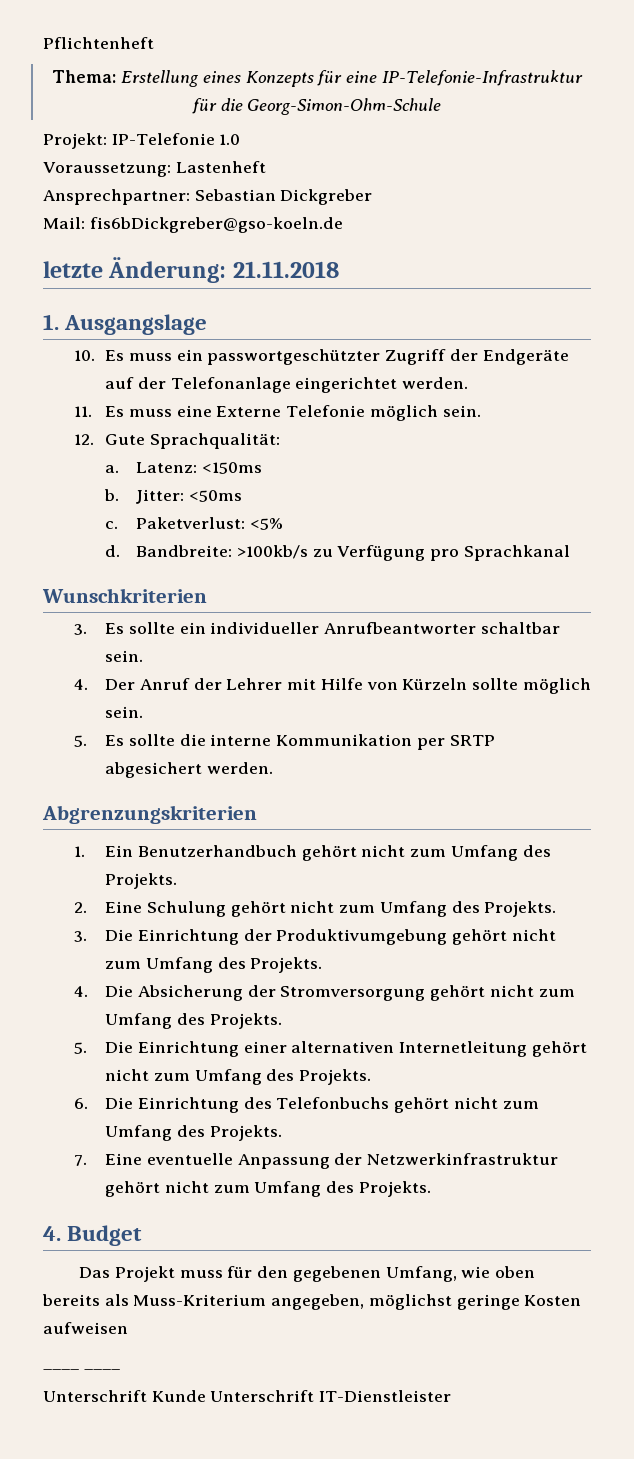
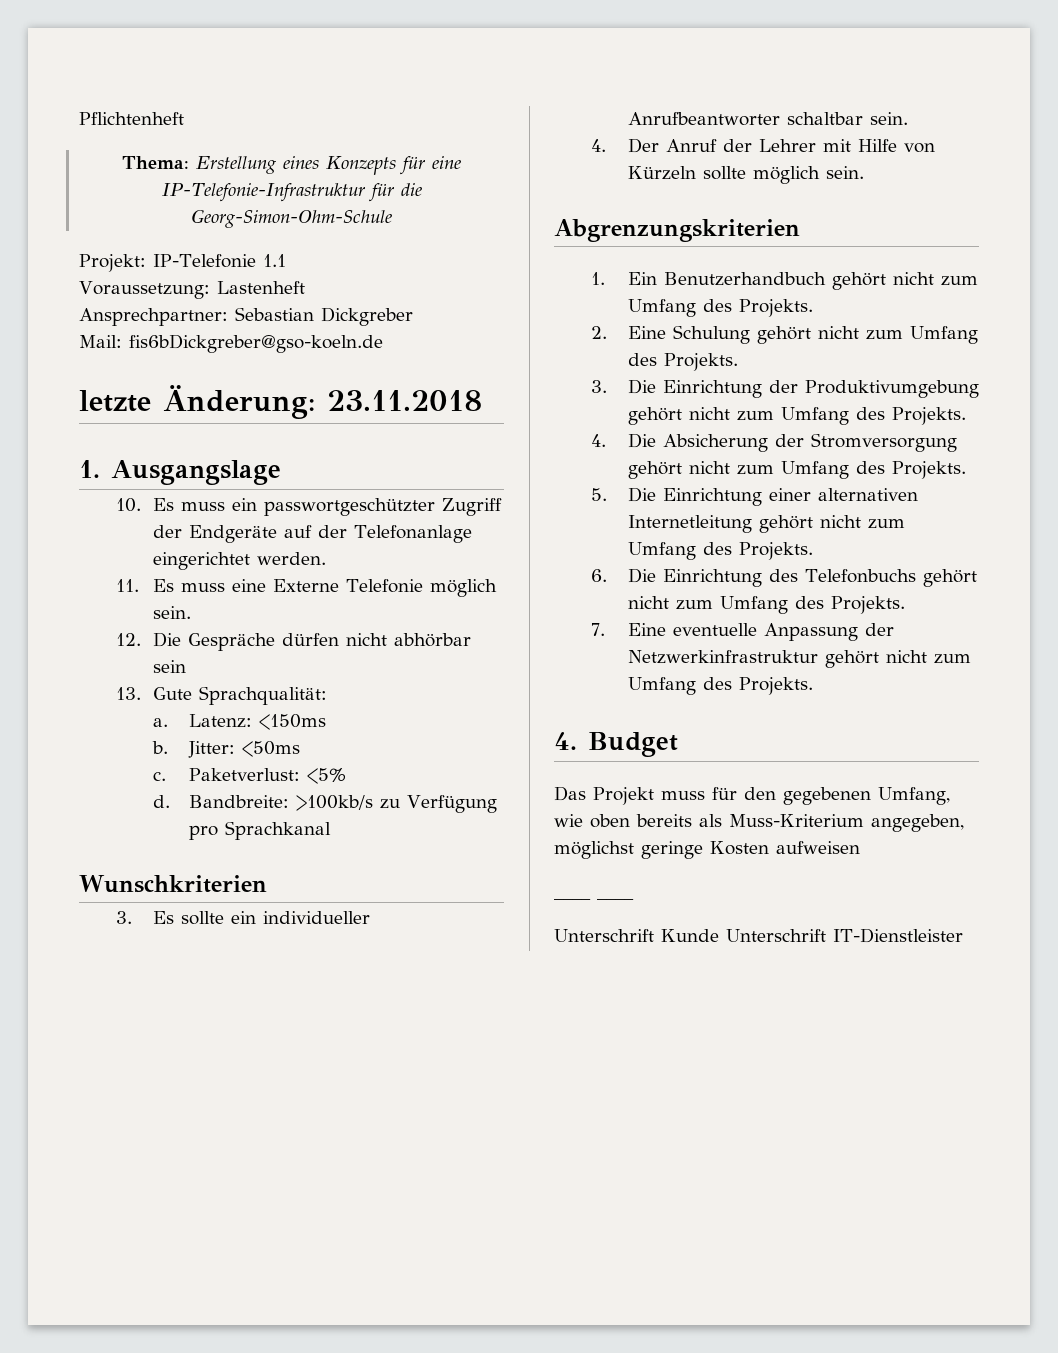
- Projekt: IP-Telefonie 1.0
+ Projekt: IP-Telefonie 1.1
- letzte Änderung: 21.11.2018
+ letzte Änderung: 23.11.2018
- 12. Gute Sprachqualität:
+ 12. Die Gespräche dürfen nicht abhörbar sein
+ 13. Gute Sprachqualität:
- 5. Es sollte die interne Kommunikation per SRTP abgesichert werden.

